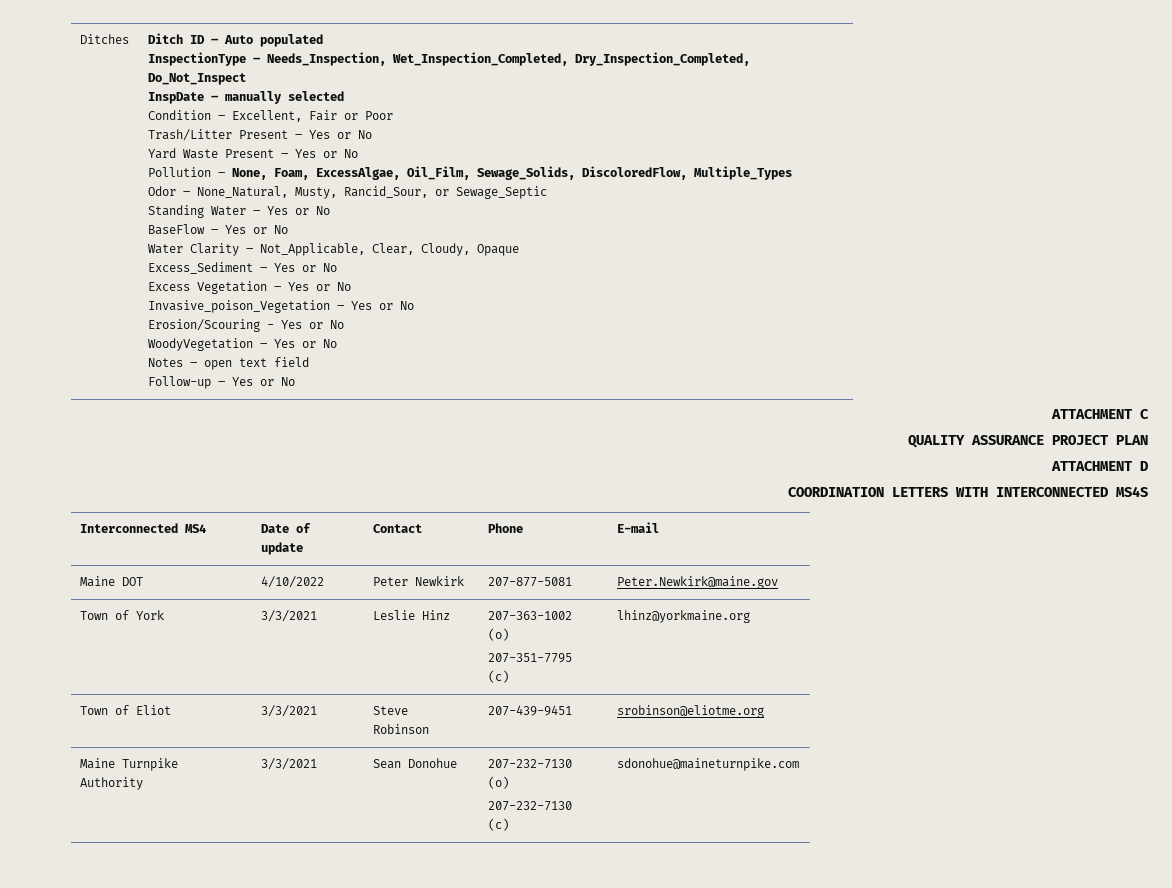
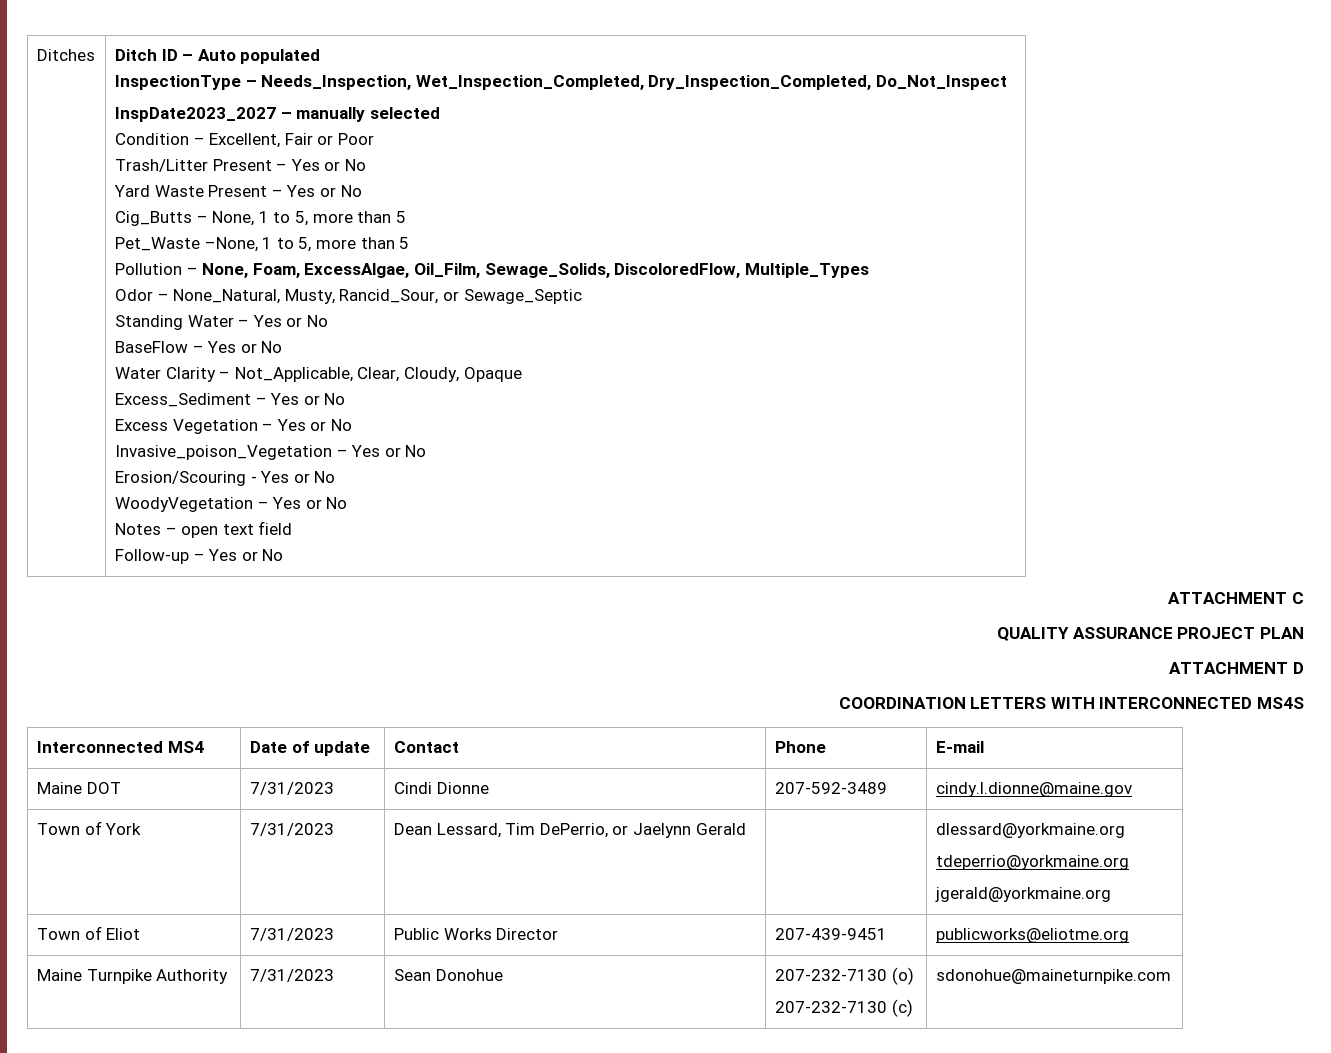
- InspDate – manually selected
+ InspDate2023_2027 – manually selected
+ Cig_Butts – None, 1 to 5, more than 5
+ Pet_Waste –None, 1 to 5, more than 5
- Maine DOT | 4/10/2022 | Peter Newkirk | 207-877-5081 | Peter.Newkirk@maine.gov
- Town of York | 3/3/2021 | Leslie Hinz | 207-363-1002 (o)
- 207-351-7795 (c) | lhinz@yorkmaine.org
+ Maine DOT | 7/31/2023 | Cindi Dionne | 207-592-3489 | cindy.l.dionne@maine.gov
+ Town of York | 7/31/2023 | Dean Lessard, Tim DePerrio, or Jaelynn Gerald | | dlessard@yorkmaine.org
+ tdeperrio@yorkmaine.org
+ jgerald@yorkmaine.org
- Town of Eliot | 3/3/2021 | Steve Robinson | 207-439-9451 | srobinson@eliotme.org
+ Town of Eliot | 7/31/2023 | Public Works Director | 207-439-9451 | publicworks@eliotme.org
- Maine Turnpike Authority | 3/3/2021 | Sean Donohue | 207-232-7130 (o)
+ Maine Turnpike Authority | 7/31/2023 | Sean Donohue | 207-232-7130 (o)

